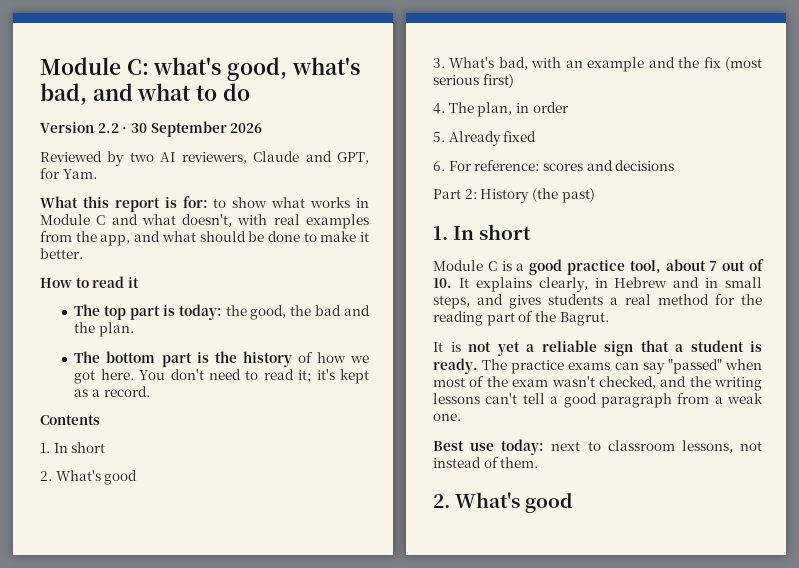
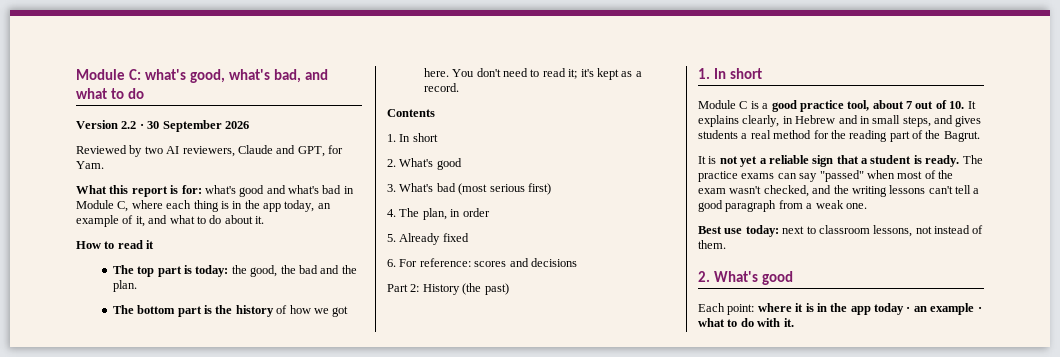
- What this report is for: to show what works in Module C and what doesn't, with real examples from the app, and what should be done to make it better.
+ What this report is for: what's good and what's bad in Module C, where each thing is in the app today, an example of it, and what to do about it.
- 3. What's bad, with an example and the fix (most serious first)
+ 3. What's bad (most serious first)
+ Each point: where it is in the app today · an example · what to do with it.

